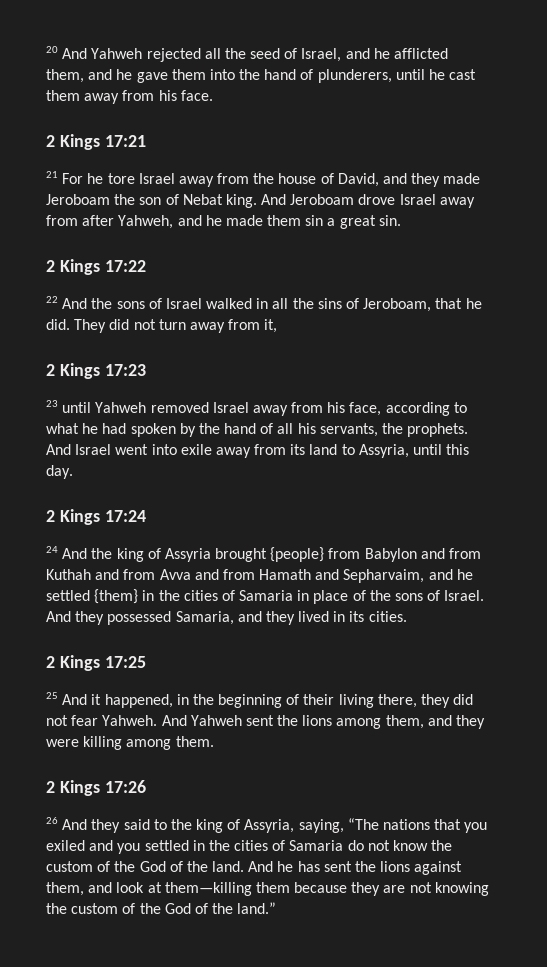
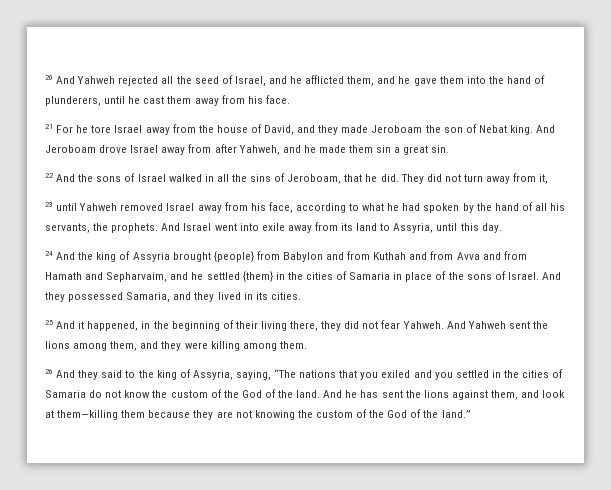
- 2 Kings 17:21
- 2 Kings 17:22
- 2 Kings 17:23
- 2 Kings 17:24
- 2 Kings 17:25
- 2 Kings 17:26

